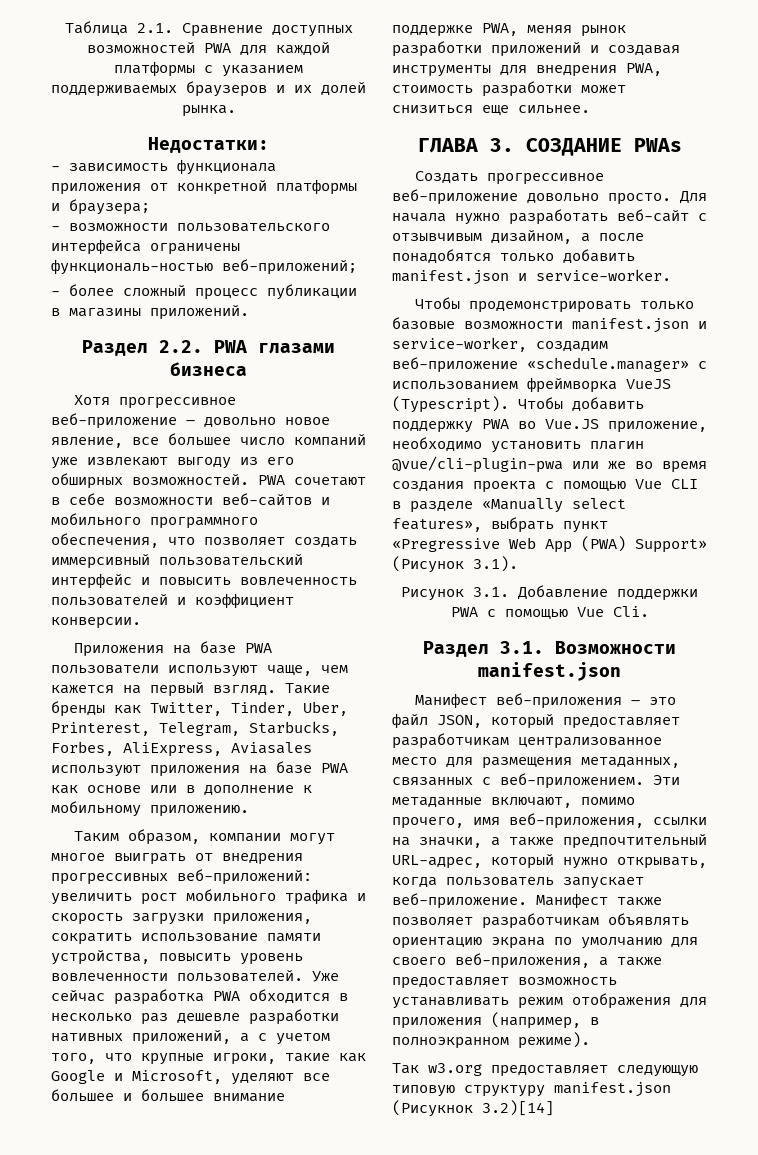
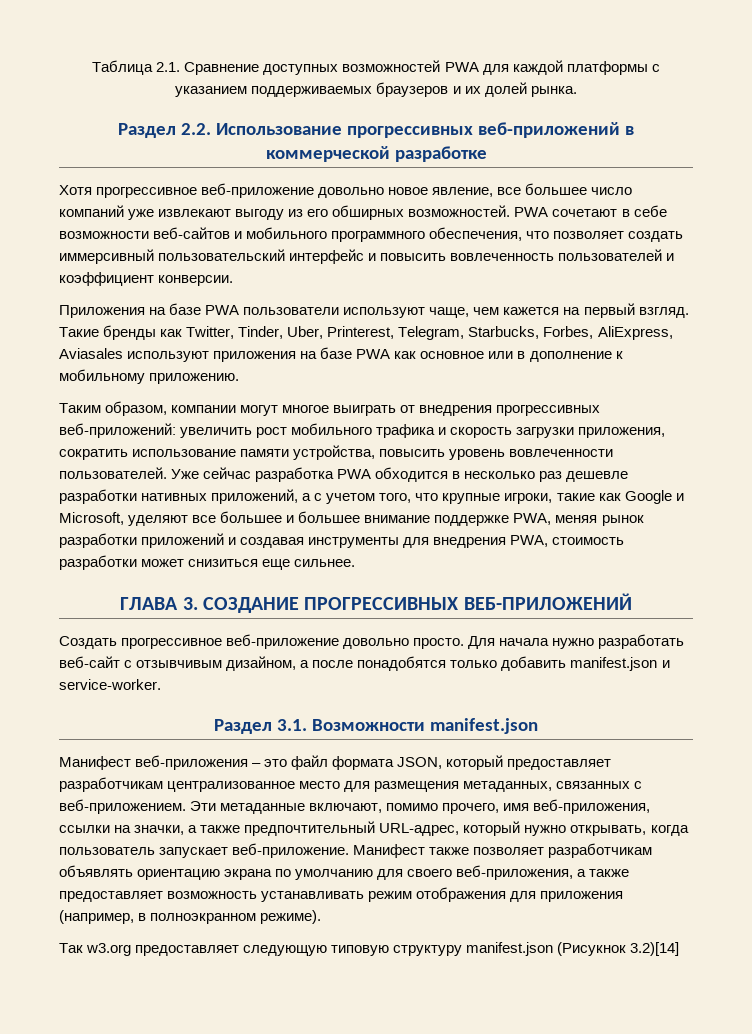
- Недостатки:
- - зависимость функционала приложения от конкретной платформы и браузера;
- - возможности пользовательского интерфейса ограничены функциональ-ностью веб-приложений;
- - более сложный процесс публикации в магазины приложений.
- Раздел 2.2. PWA глазами бизнеса
+ Раздел 2.2. Использование прогрессивных веб-приложений в коммерческой разработке
- Хотя прогрессивное веб-приложение – довольно новое явление, все большее число компаний уже извлекают выгоду из его обширных возможностей.
+ Хотя прогрессивное веб-приложение довольно новое явление, все большее число компаний уже извлекают выгоду из его обширных возможностей.
- Такие бренды как Twitter, Tinder, Uber, Printerest, Telegram, Starbucks, Forbes, AliExpress, Aviasales используют приложения на базе PWA как основе или в дополнение к мобильному приложению.
+ Такие бренды как Twitter, Tinder, Uber, Printerest, Telegram, Starbucks, Forbes, AliExpress, Aviasales используют приложения на базе PWA как основное или в дополнение к мобильному приложению.
- ГЛАВА 3. СОЗДАНИЕ PWAs
+ ГЛАВА 3. СОЗДАНИЕ ПРОГРЕССИВНЫХ ВЕБ-ПРИЛОЖЕНИЙ
- Чтобы продемонстрировать только базовые возможности manifest.json и service-worker, создадим веб-приложение «schedule.manager» с использованием фреймворка VueJS (Typescript). Чтобы добавить поддержку PWA во Vue.JS приложение, необходимо установить плагин @vue/cli-plugin-pwa или же во время создания проекта с помощью Vue CLI в разделе «Manually select features», выбрать пункт «Pregressive Web App (PWA) Support» (Рисунок 3.1).
- Рисунок 3.1. Добавление поддержки PWA c помощью Vue Cli.
- Манифест веб-приложения – это файл JSON, который предоставляет разработчикам централизованное место для размещения метаданных, связанных с веб-приложением.
+ Манифест веб-приложения – это файл формата JSON, который предоставляет разработчикам централизованное место для размещения метаданных, связанных с веб-приложением.

